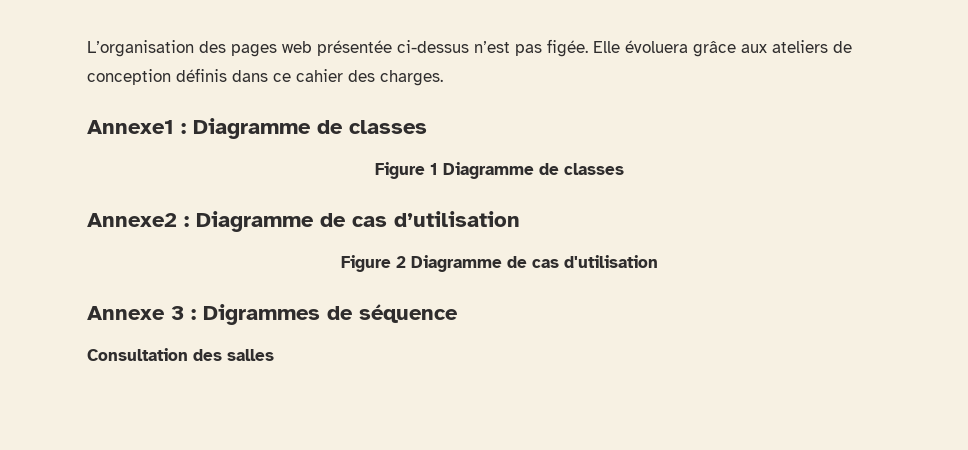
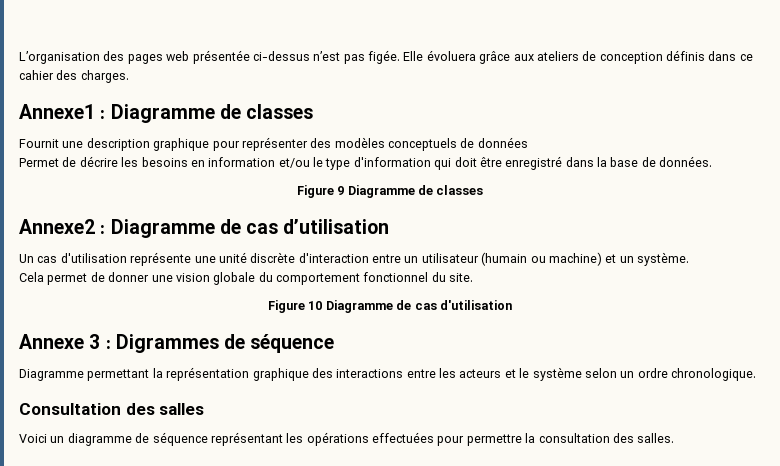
- Figure 1 Diagramme de classes
+ Fournit une description graphique pour représenter des modèles conceptuels de données
+ Permet de décrire les besoins en information et/ou le type d'information qui doit être enregistré dans la base de données.
+ Figure 9 Diagramme de classes
- Figure 2 Diagramme de cas d'utilisation
+ Un cas d'utilisation représente une unité discrète d'interaction entre un utilisateur (humain ou machine) et un système.
+ Cela permet de donner une vision globale du comportement fonctionnel du site.
+ Figure 10 Diagramme de cas d'utilisation
+ Diagramme permettant la représentation graphique des interactions entre les acteurs et le système selon un ordre chronologique.
  Consultation des salles
+ Voici un diagramme de séquence représentant les opérations effectuées pour permettre la consultation des salles.

